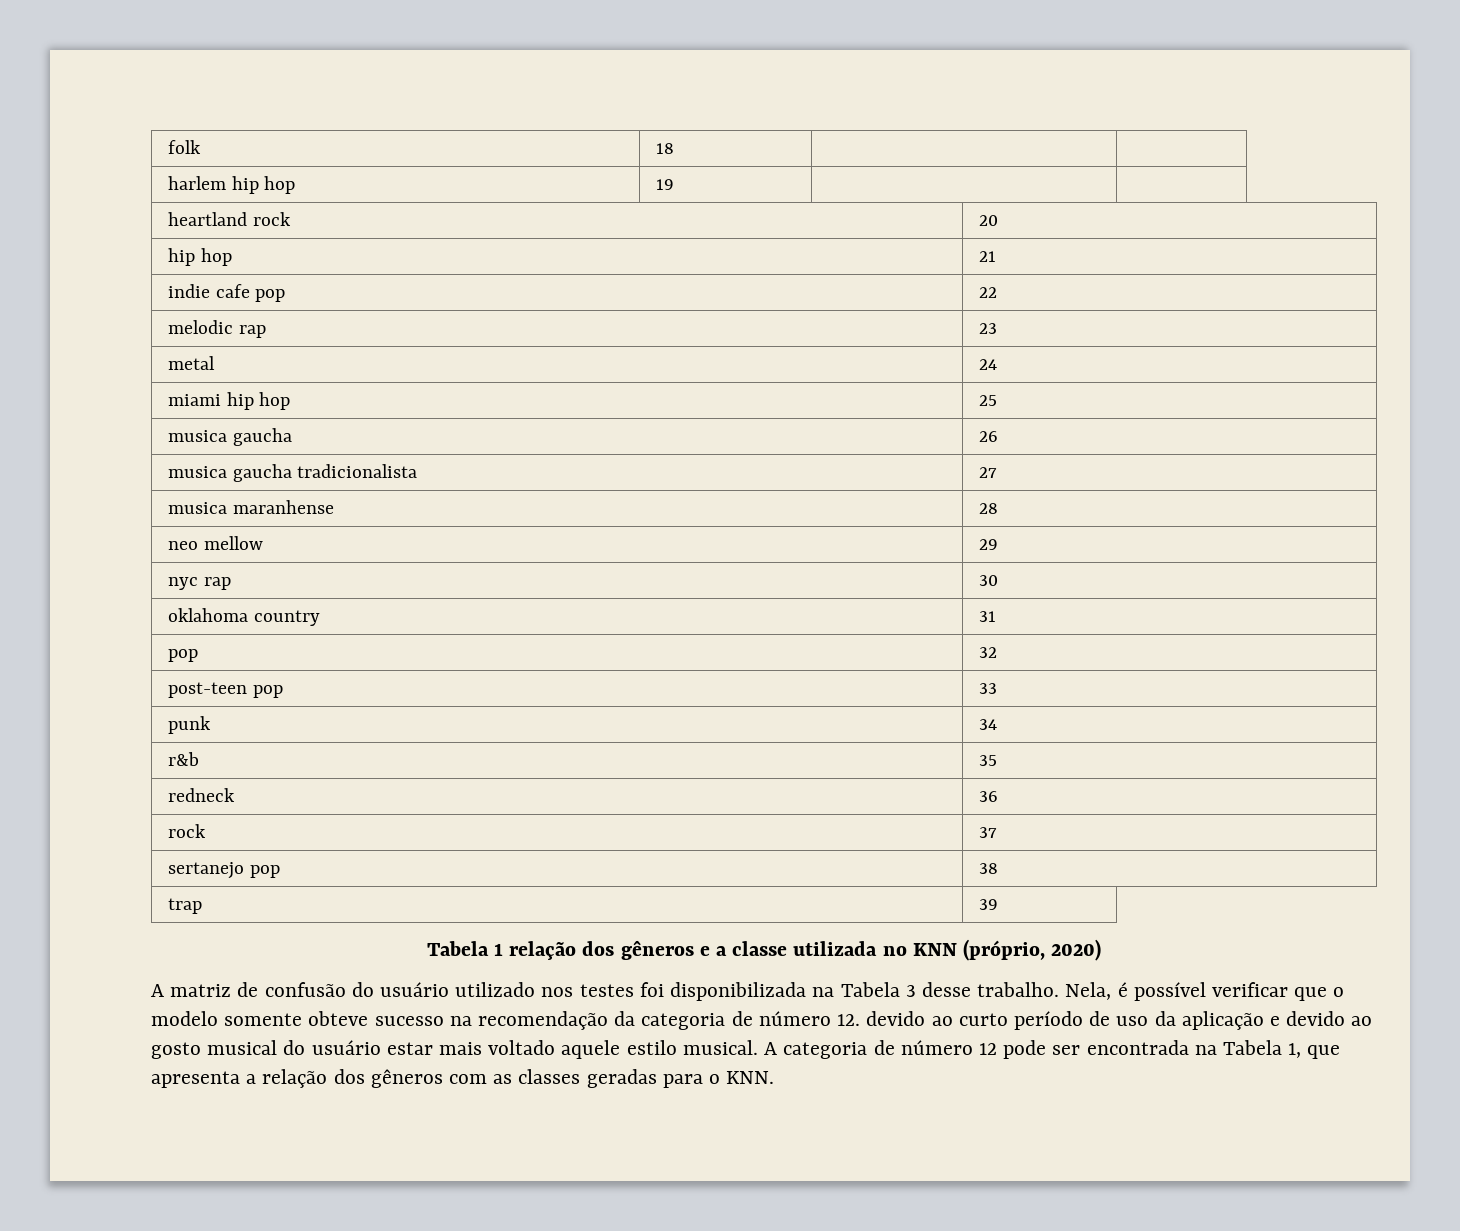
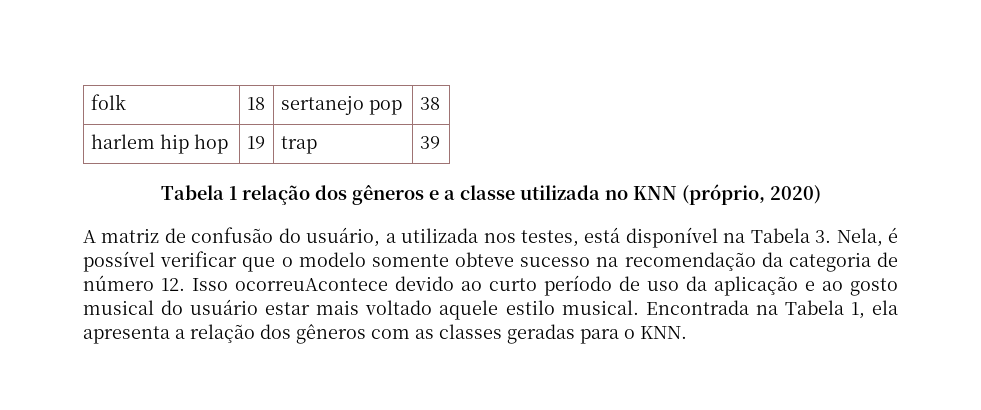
- folk | 18 | |
+ folk | 18 | sertanejo pop | 38
- harlem hip hop | 19 | |
- heartland rock | 20
- hip hop | 21
- indie cafe pop | 22
- melodic rap | 23
- metal | 24
- miami hip hop | 25
- musica gaucha | 26
- musica gaucha tradicionalista | 27
- musica maranhense | 28
- neo mellow | 29
- nyc rap | 30
- oklahoma country | 31
- pop | 32
- post-teen pop | 33
- punk | 34
- r&b | 35
- redneck | 36
- rock | 37
- sertanejo pop | 38
- trap | 39
+ harlem hip hop | 19 | trap | 39
- A matriz de confusão do usuário utilizado nos testes foi disponibilizada na Tabela 3 desse trabalho. Nela, é possível verificar que o modelo somente obteve sucesso na recomendação da categoria de número 12. devido ao curto período de uso da aplicação e devido ao gosto musical do usuário estar mais voltado aquele estilo musical.
+ A matriz de confusão do usuário, a utilizada nos testes, está disponível na Tabela 3. Nela, é possível verificar que o modelo somente obteve sucesso na recomendação da categoria de número 12. Isso ocorreuAcontece devido ao curto período de uso da aplicação e ao gosto musical do usuário estar mais voltado aquele estilo musical.
- A categoria de número 12 pode ser encontrada na Tabela 1, que apresenta a relação dos gêneros com as classes geradas para o KNN.
+ Encontrada na Tabela 1, ela apresenta a relação dos gêneros com as classes geradas para o KNN.

